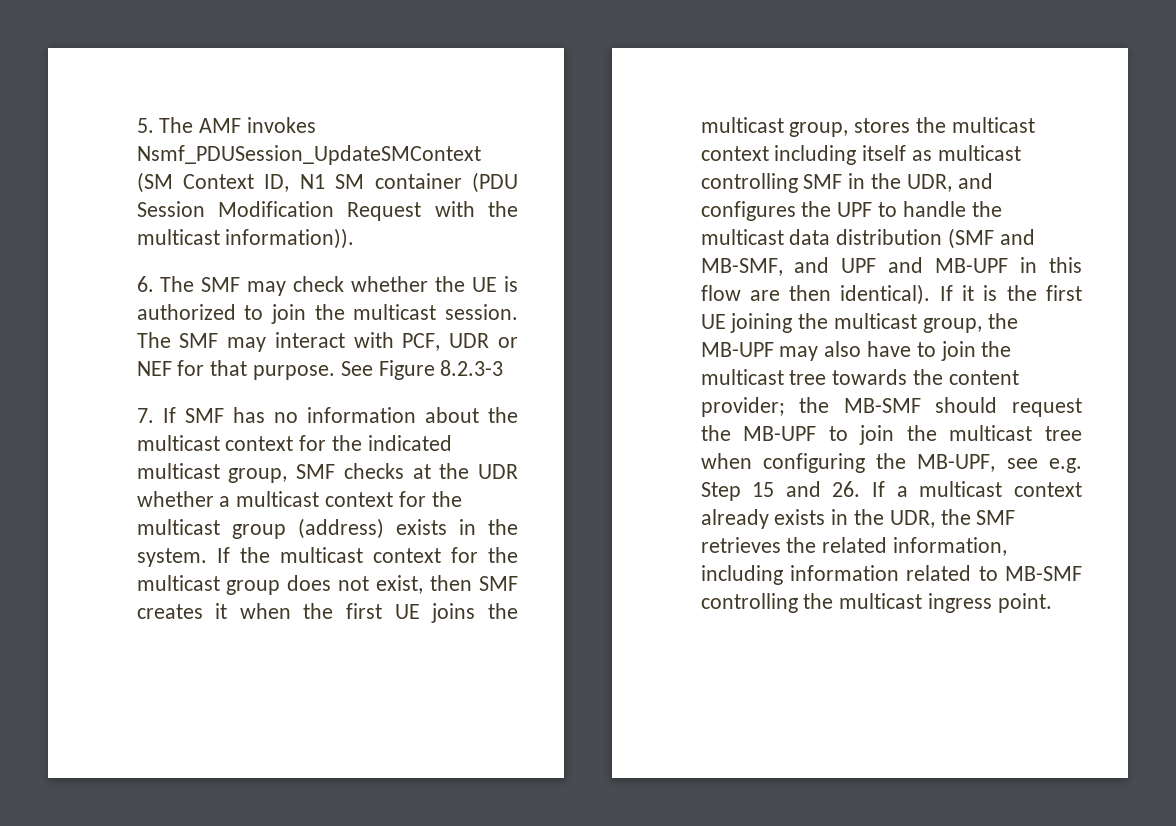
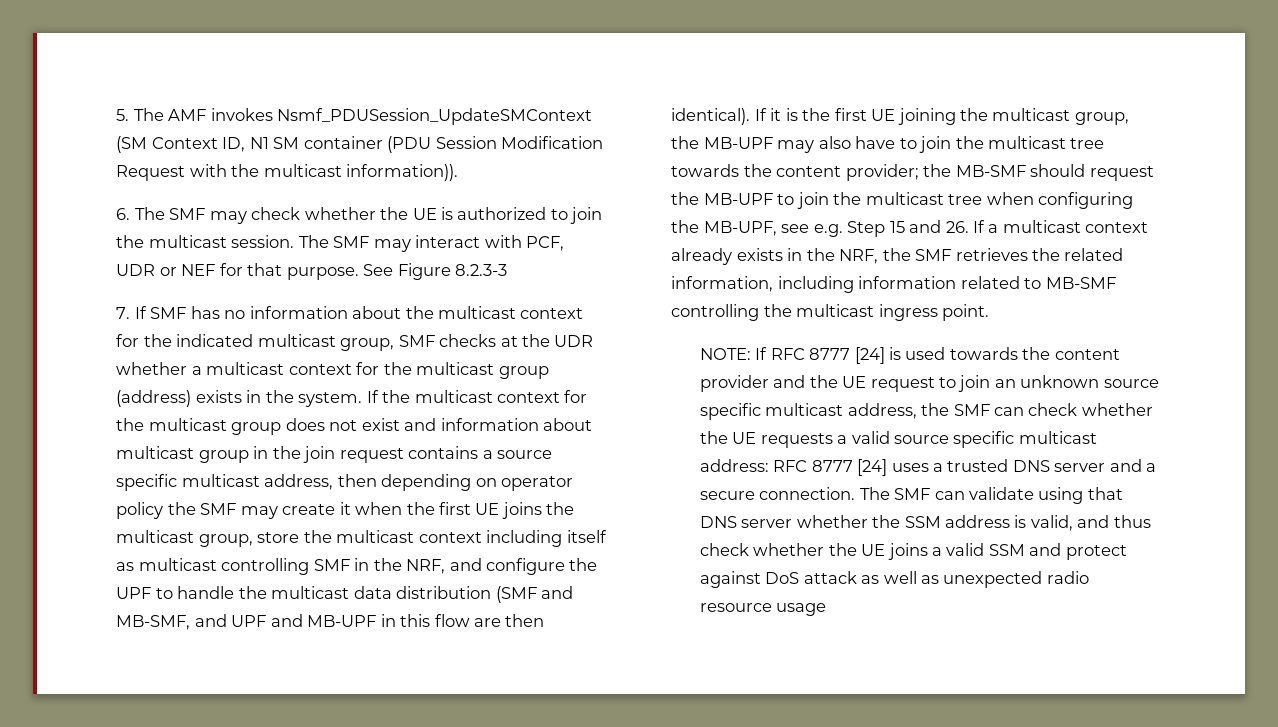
- If the multicast context for the multicast group does not exist, then SMF creates it when the first UE joins the multicast group, stores the multicast context including itself as multicast controlling SMF in the UDR, and configures the UPF to handle the multicast data distribution (SMF and MB-SMF, and UPF and MB-UPF in this flow are then identical).
+ If the multicast context for the multicast group does not exist and information about multicast group in the join request contains a source specific multicast address, then depending on operator policy the SMF may create it when the first UE joins the multicast group, store the multicast context including itself as multicast controlling SMF in the NRF, and configure the UPF to handle the multicast data distribution (SMF and MB-SMF, and UPF and MB-UPF in this flow are then identical).
- the MB-SMF should request the MB-UPF to join the multicast tree when configuring the MB-UPF, see e.g. Step 15 and 26. If a multicast context already exists in the UDR, the SMF retrieves the related information, including information related to MB-SMF controlling the multicast ingress point.
+ the MB-SMF should request the MB-UPF to join the multicast tree when configuring the MB-UPF, see e.g. Step 15 and 26. If a multicast context already exists in the NRF, the SMF retrieves the related information, including information related to MB-SMF controlling the multicast ingress point.
+ NOTE: If RFC 8777 [24] is used towards the content provider and the UE request to join an unknown source specific multicast address, the SMF can check whether the UE requests a valid source specific multicast address: RFC 8777 [24] uses a trusted DNS server and a secure connection. The SMF can validate using that DNS server whether the SSM address is valid, and thus check whether the UE joins a valid SSM and protect against DoS attack as well as unexpected radio resource usage

